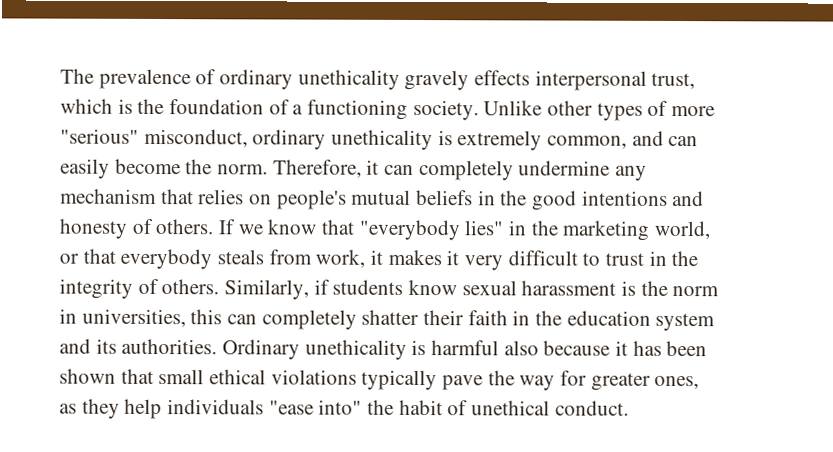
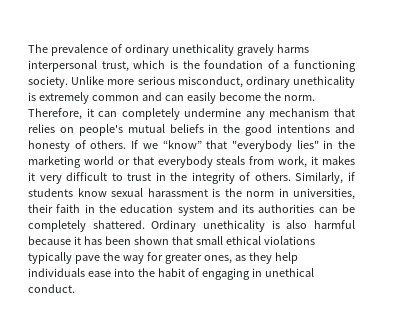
- The prevalence of ordinary unethicality gravely effects interpersonal trust, which is the foundation of a functioning society.
+ The prevalence of ordinary unethicality gravely harms interpersonal trust, which is the foundation of a functioning society.
- Unlike other types of more "serious" misconduct, ordinary unethicality is extremely common, and can easily become the norm.
+ Unlike more serious misconduct, ordinary unethicality is extremely common and can easily become the norm.
- If we know that "everybody lies" in the marketing world, or that everybody steals from work, it makes it very difficult to trust in the integrity of others.
+ If we “know” that "everybody lies" in the marketing world or that everybody steals from work, it makes it very difficult to trust in the integrity of others.
- Similarly, if students know sexual harassment is the norm in universities, this can completely shatter their faith in the education system and its authorities.
+ Similarly, if students know sexual harassment is the norm in universities, their faith in the education system and its authorities can be completely shattered.
- Ordinary unethicality is harmful also because it has been shown that small ethical violations typically pave the way for greater ones, as they help individuals "ease into" the habit of unethical conduct.
+ Ordinary unethicality is also harmful because it has been shown that small ethical violations typically pave the way for greater ones, as they help individuals ease into the habit of engaging in unethical conduct.

